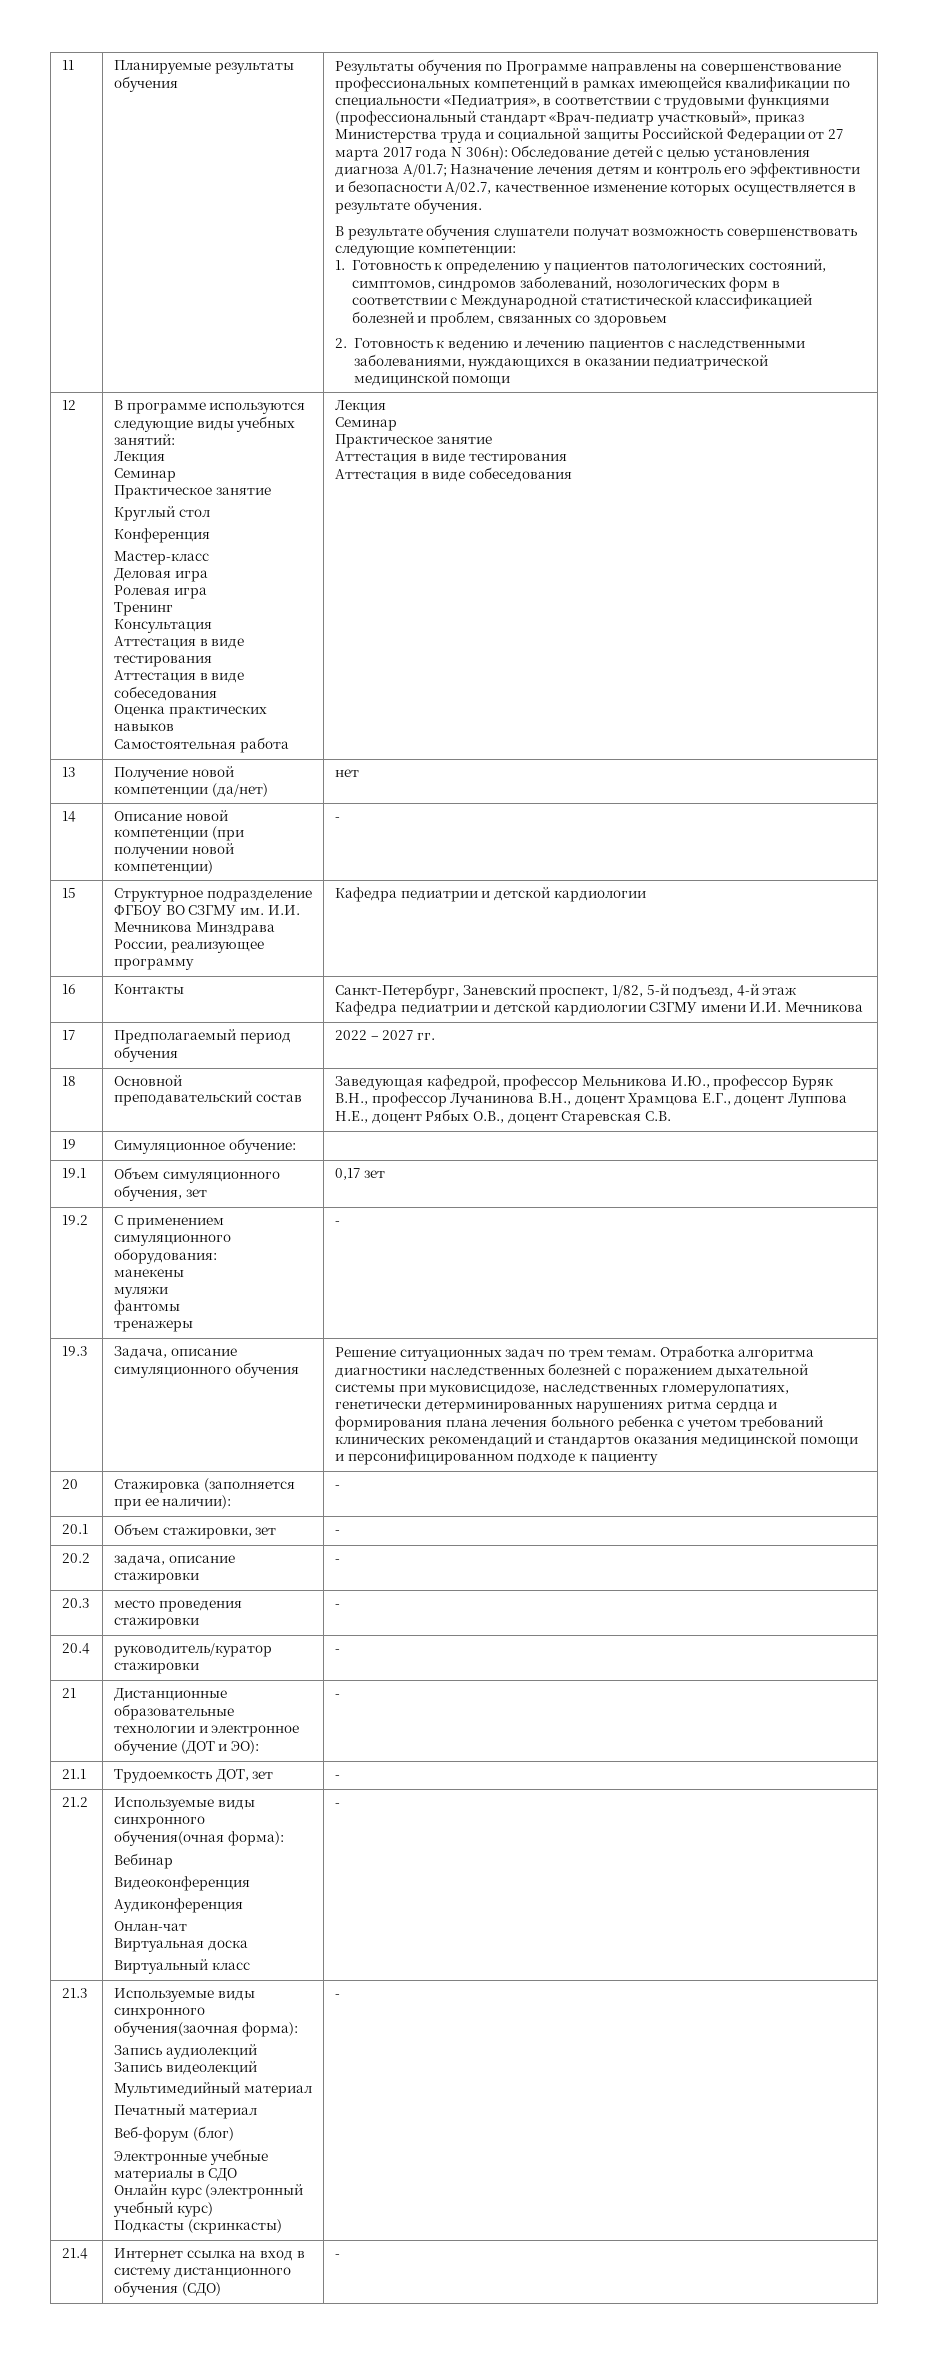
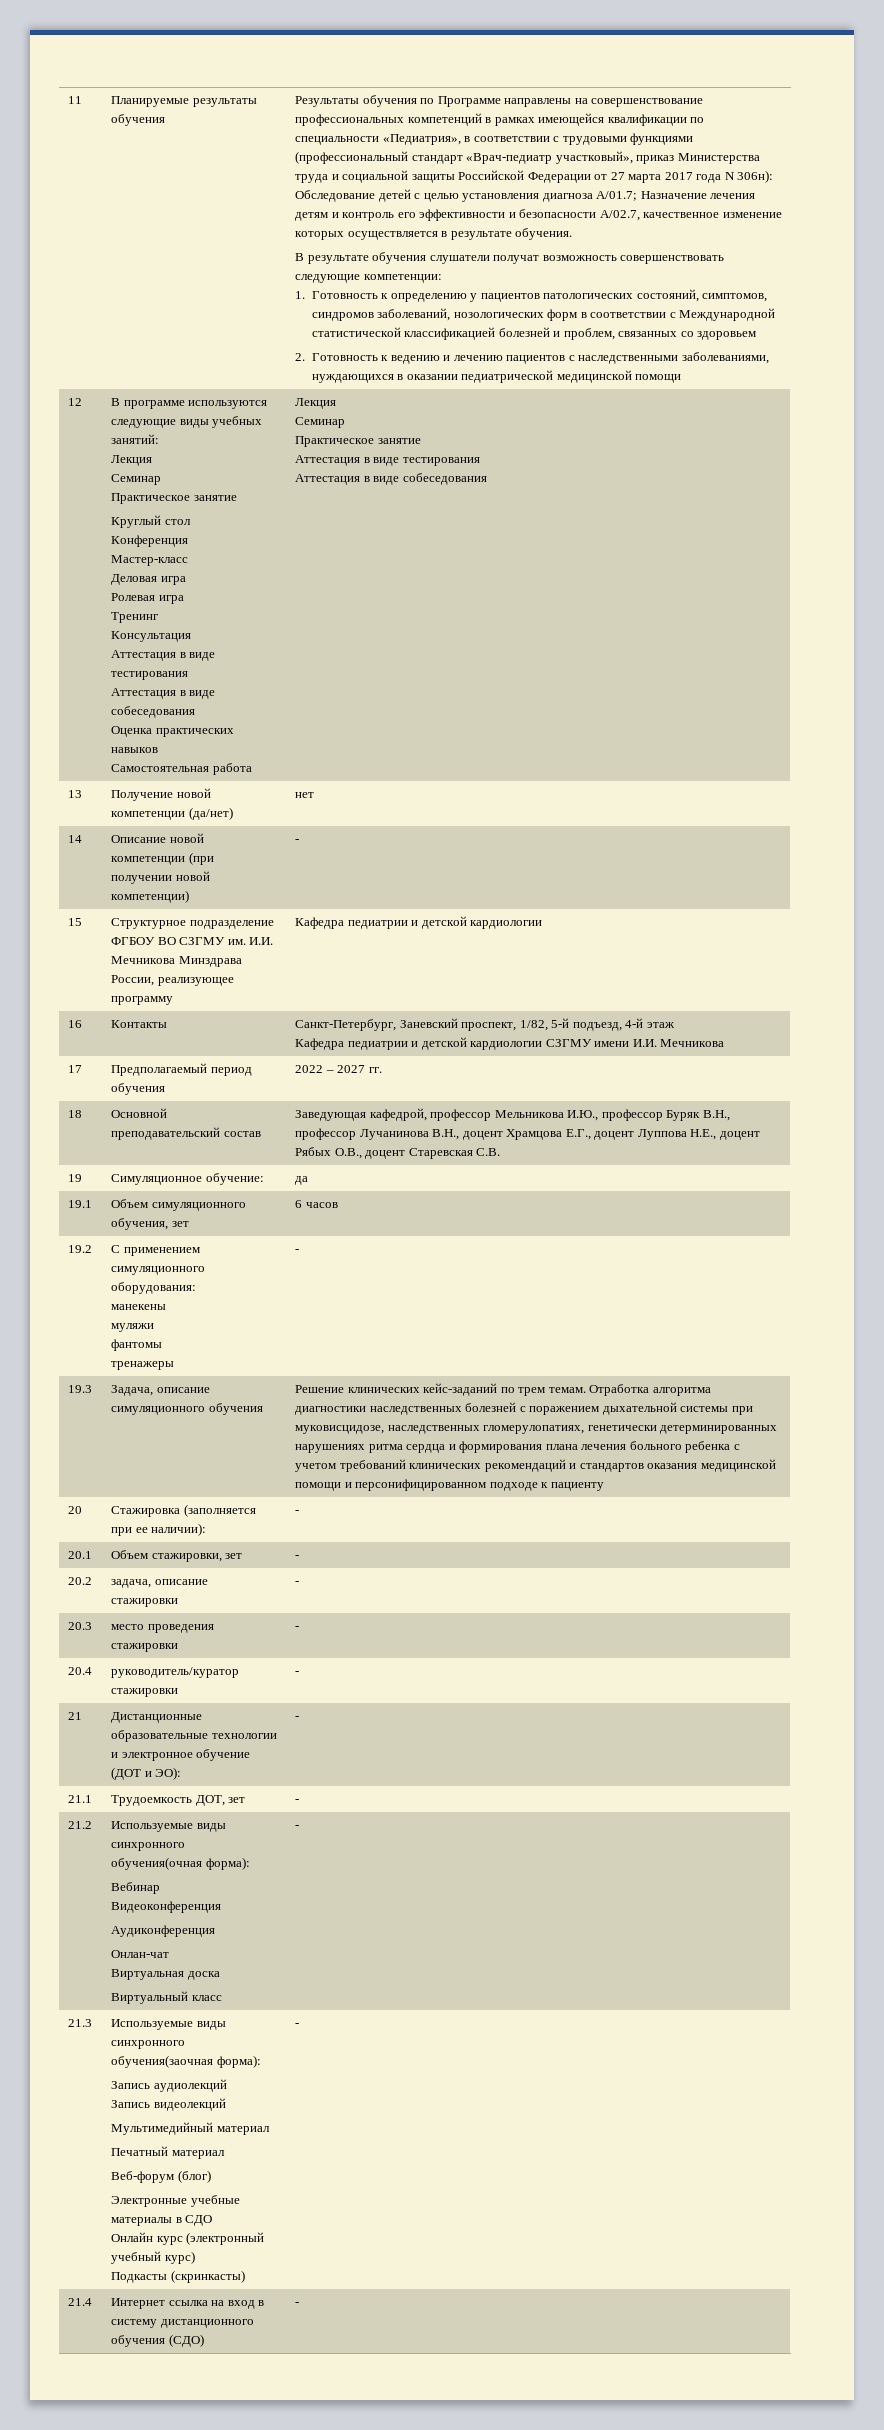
- 19 | Симуляционное обучение: |
+ 19 | Симуляционное обучение: | да
- 19.1 | Объем симуляционного обучения, зет | 0,17 зет
+ 19.1 | Объем симуляционного обучения, зет | 6 часов
- Решение ситуационных задач по трем темам.
+ Решение клинических кейс-заданий по трем темам.

